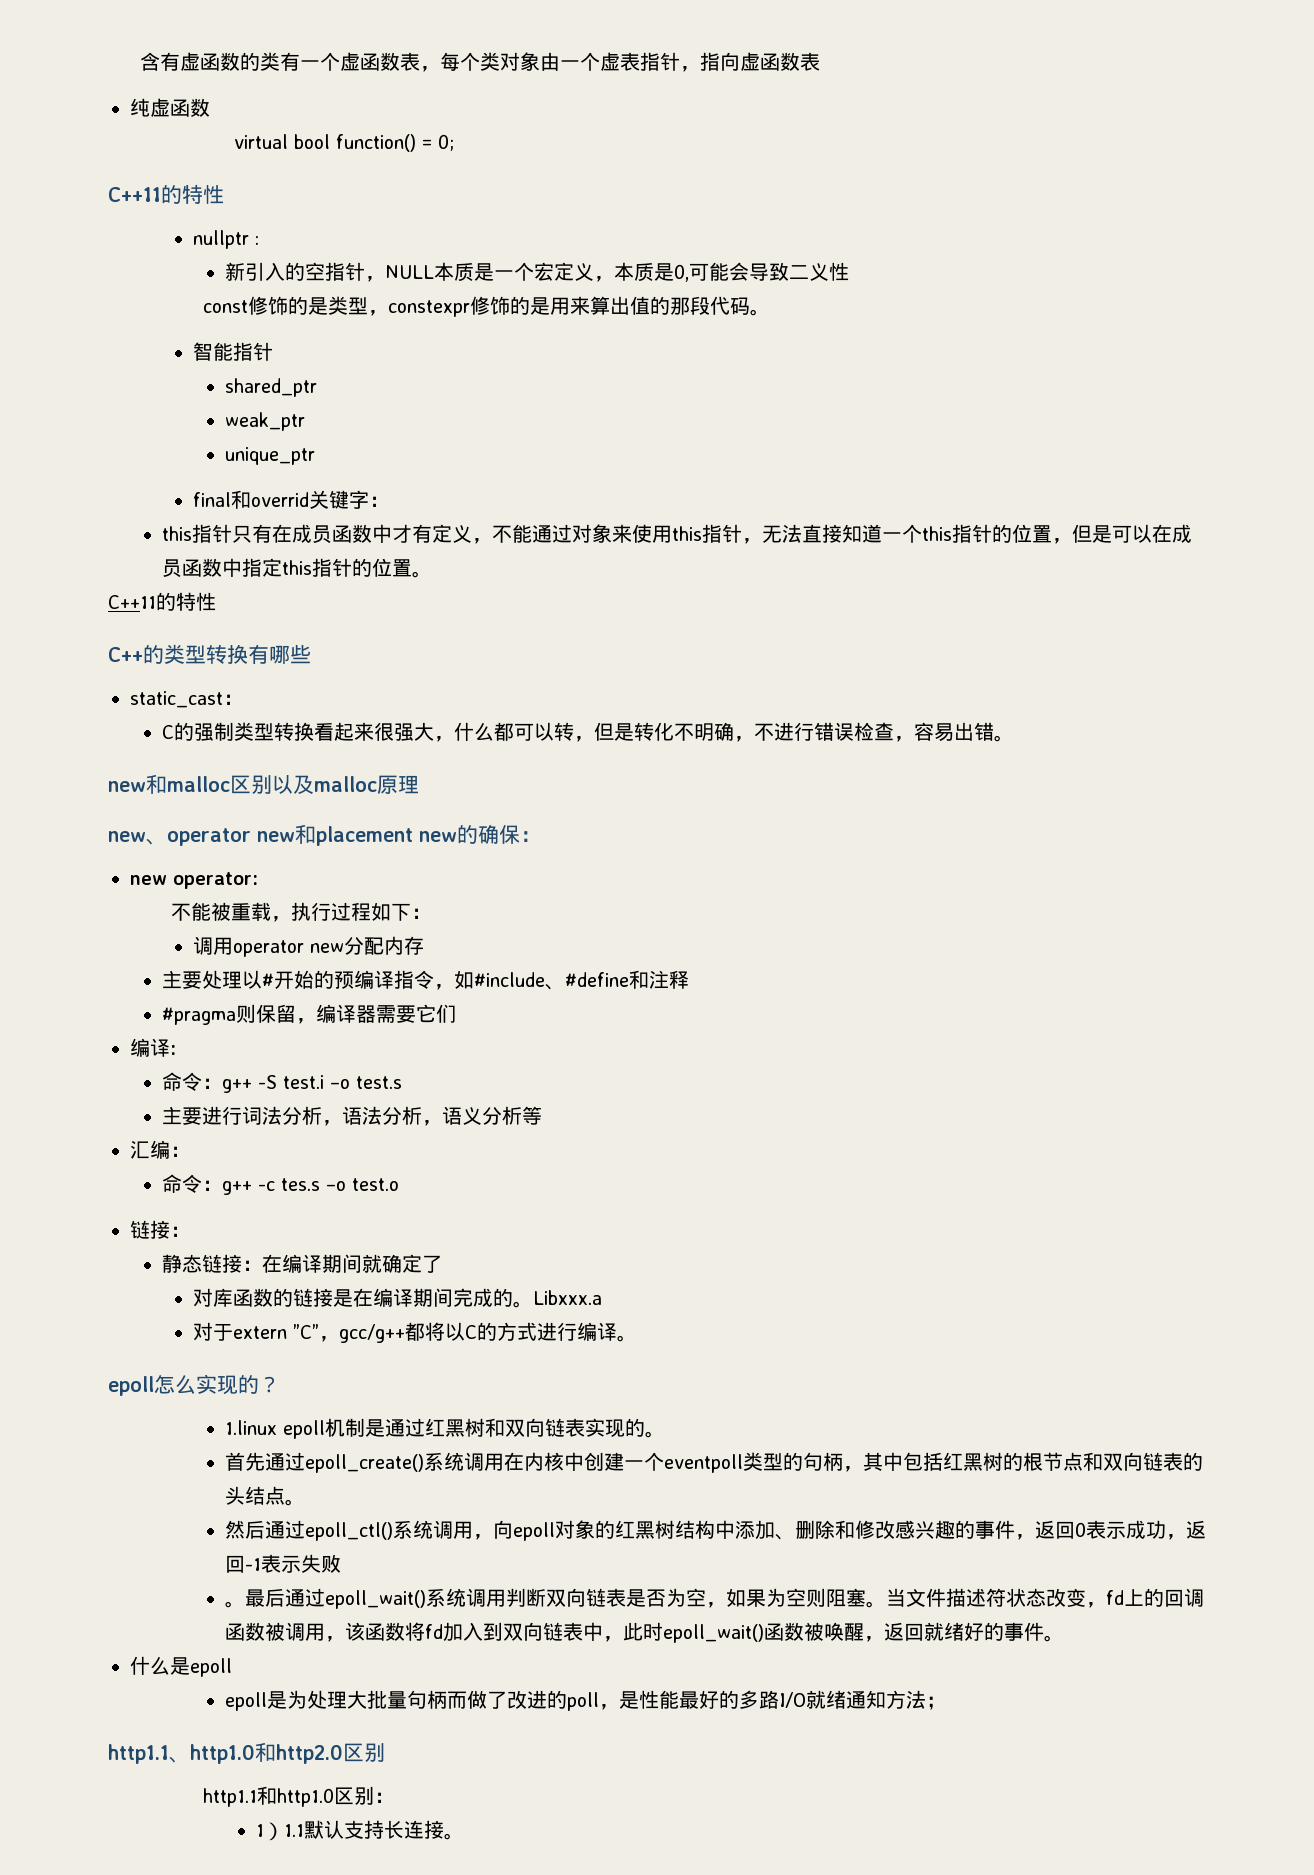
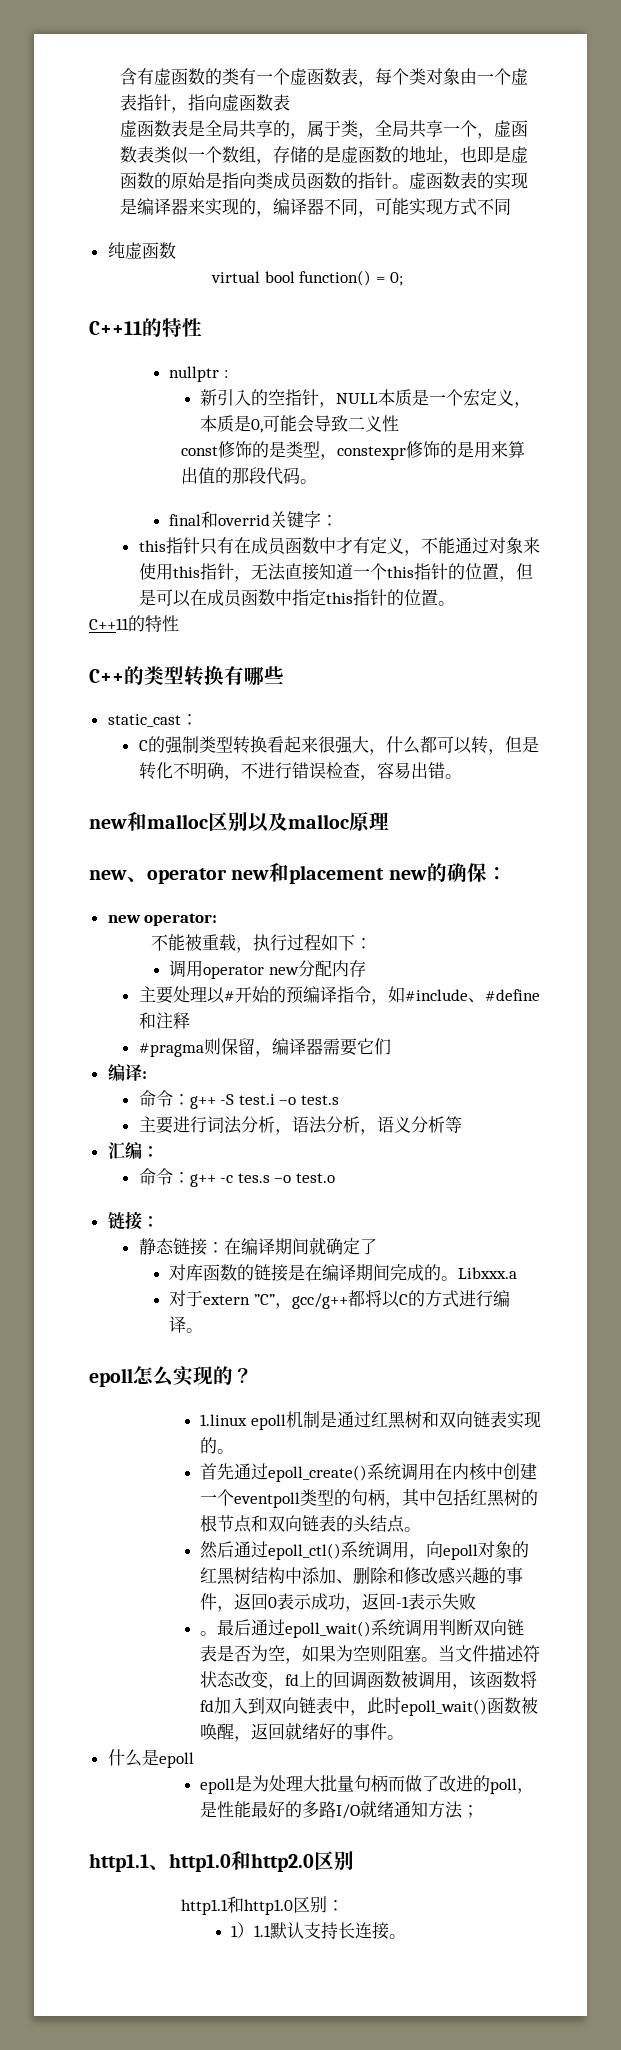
+ 虚函数表是全局共享的，属于类，全局共享一个，虚函数表类似一个数组，存储的是虚函数的地址，也即是虚函数的原始是指向类成员函数的指针。虚函数表的实现是编译器来实现的，编译器不同，可能实现方式不同
- 智能指针
- shared_ptr
- weak_ptr
- unique_ptr

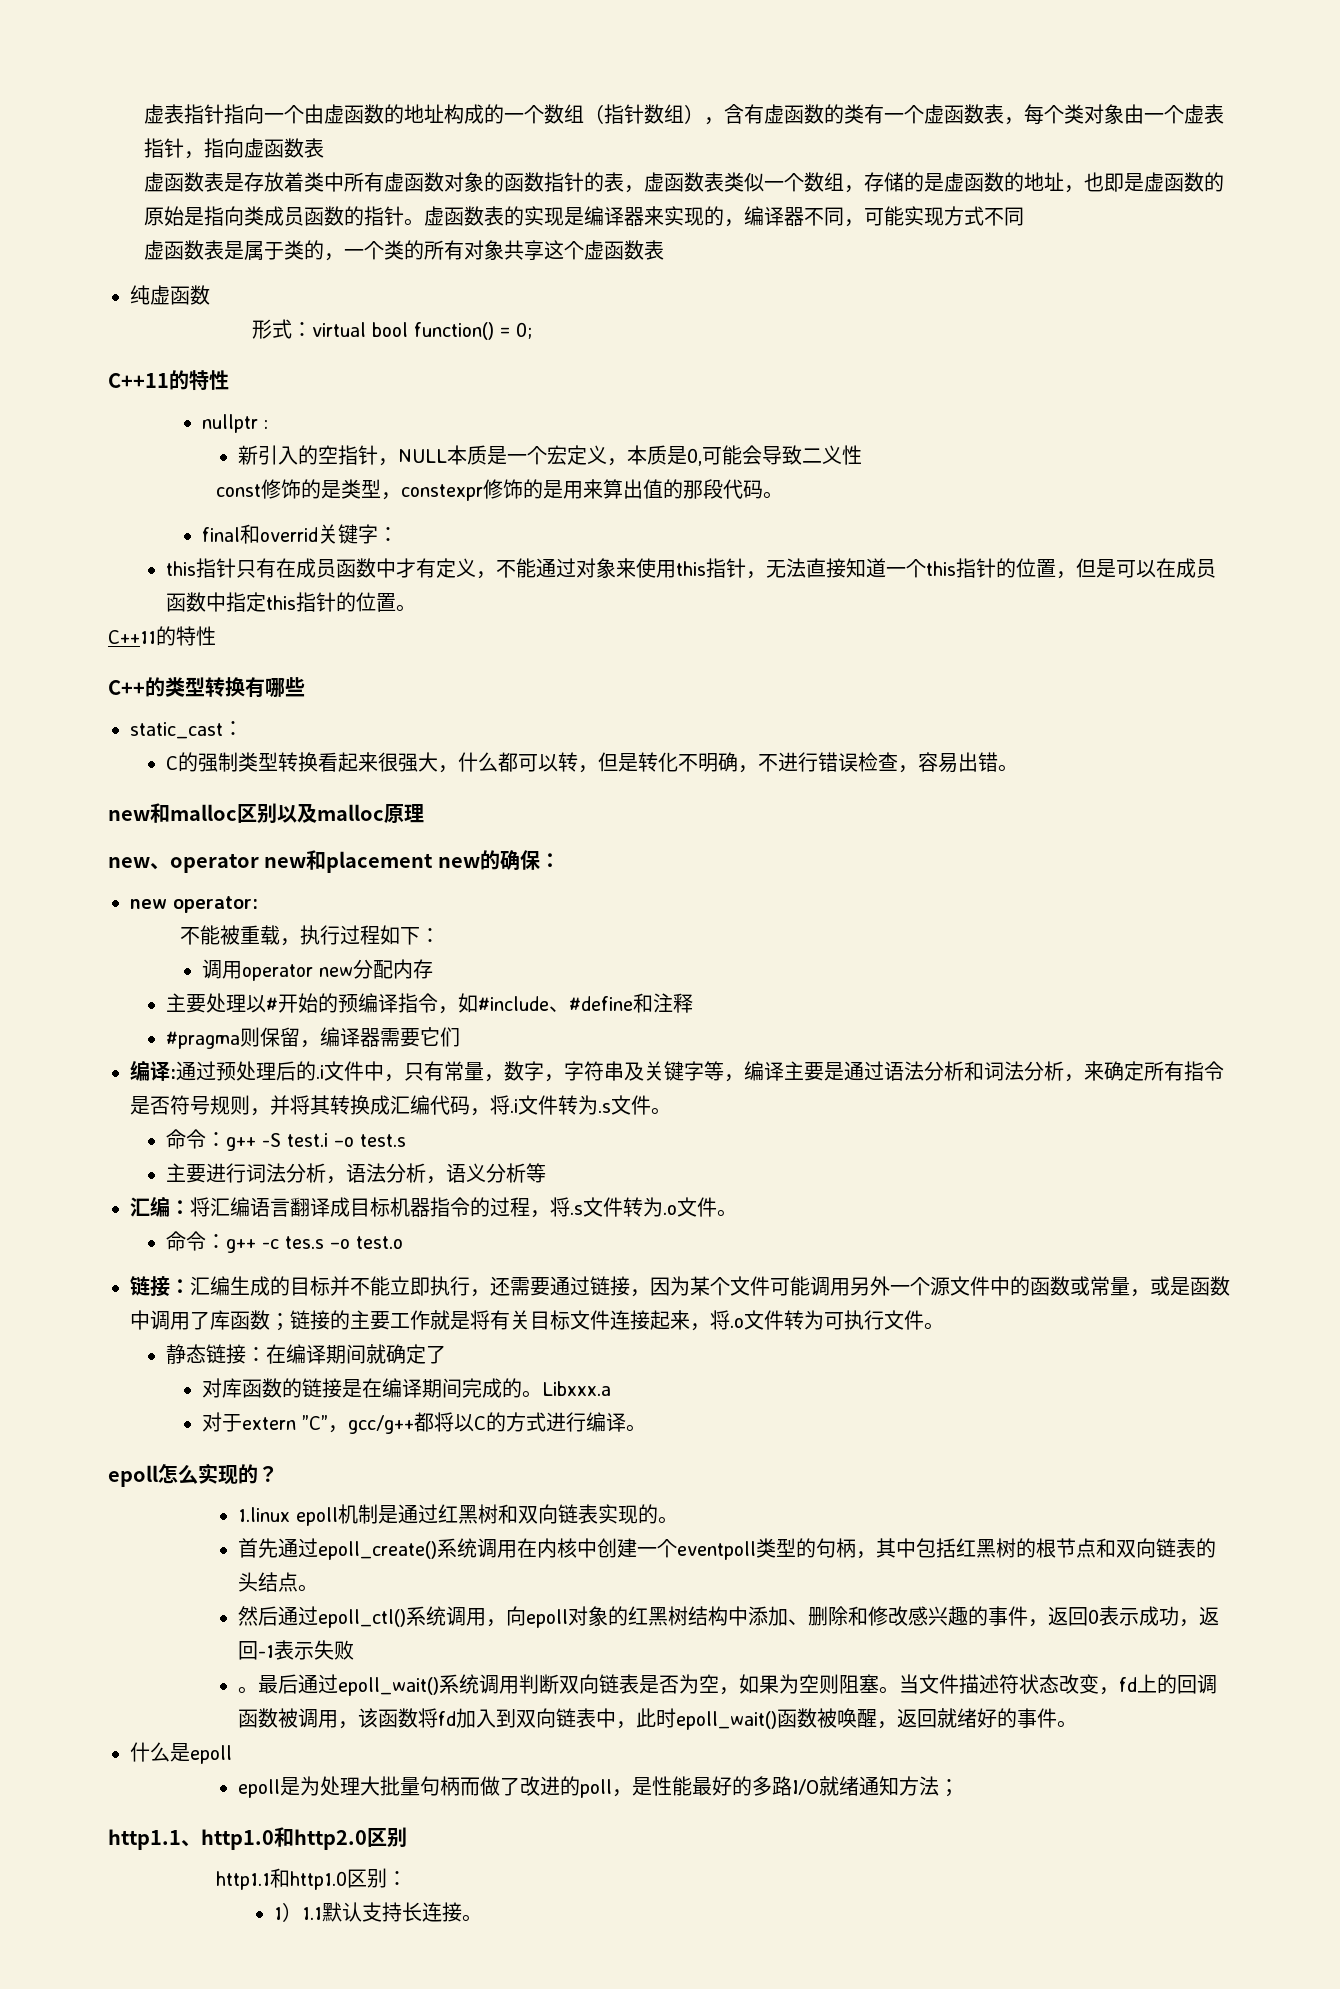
- 含有虚函数的类有一个虚函数表，每个类对象由一个虚表指针，指向虚函数表
+ 虚表指针指向一个由虚函数的地址构成的一个数组（指针数组），含有虚函数的类有一个虚函数表，每个类对象由一个虚表指针，指向虚函数表
- 虚函数表是全局共享的，属于类，全局共享一个，虚函数表类似一个数组，存储的是虚函数的地址，也即是虚函数的原始是指向类成员函数的指针。
+ 虚函数表是存放着类中所有虚函数对象的函数指针的表，虚函数表类似一个数组，存储的是虚函数的地址，也即是虚函数的原始是指向类成员函数的指针。
+ 虚函数表是属于类的，一个类的所有对象共享这个虚函数表
- virtual bool function() = 0;
+ 形式：virtual bool function() = 0;
- 编译:
+ 编译:通过预处理后的.i文件中，只有常量，数字，字符串及关键字等，编译主要是通过语法分析和词法分析，来确定所有指令是否符号规则，并将其转换成汇编代码，将.i文件转为.s文件。
- 汇编：
+ 汇编：将汇编语言翻译成目标机器指令的过程，将.s文件转为.o文件。
  命令：g++ -c tes.s –o test.o
- 链接：
+ 链接：汇编生成的目标并不能立即执行，还需要通过链接，因为某个文件可能调用另外一个源文件中的函数或常量，或是函数中调用了库函数；链接的主要工作就是将有关目标文件连接起来，将.o文件转为可执行文件。

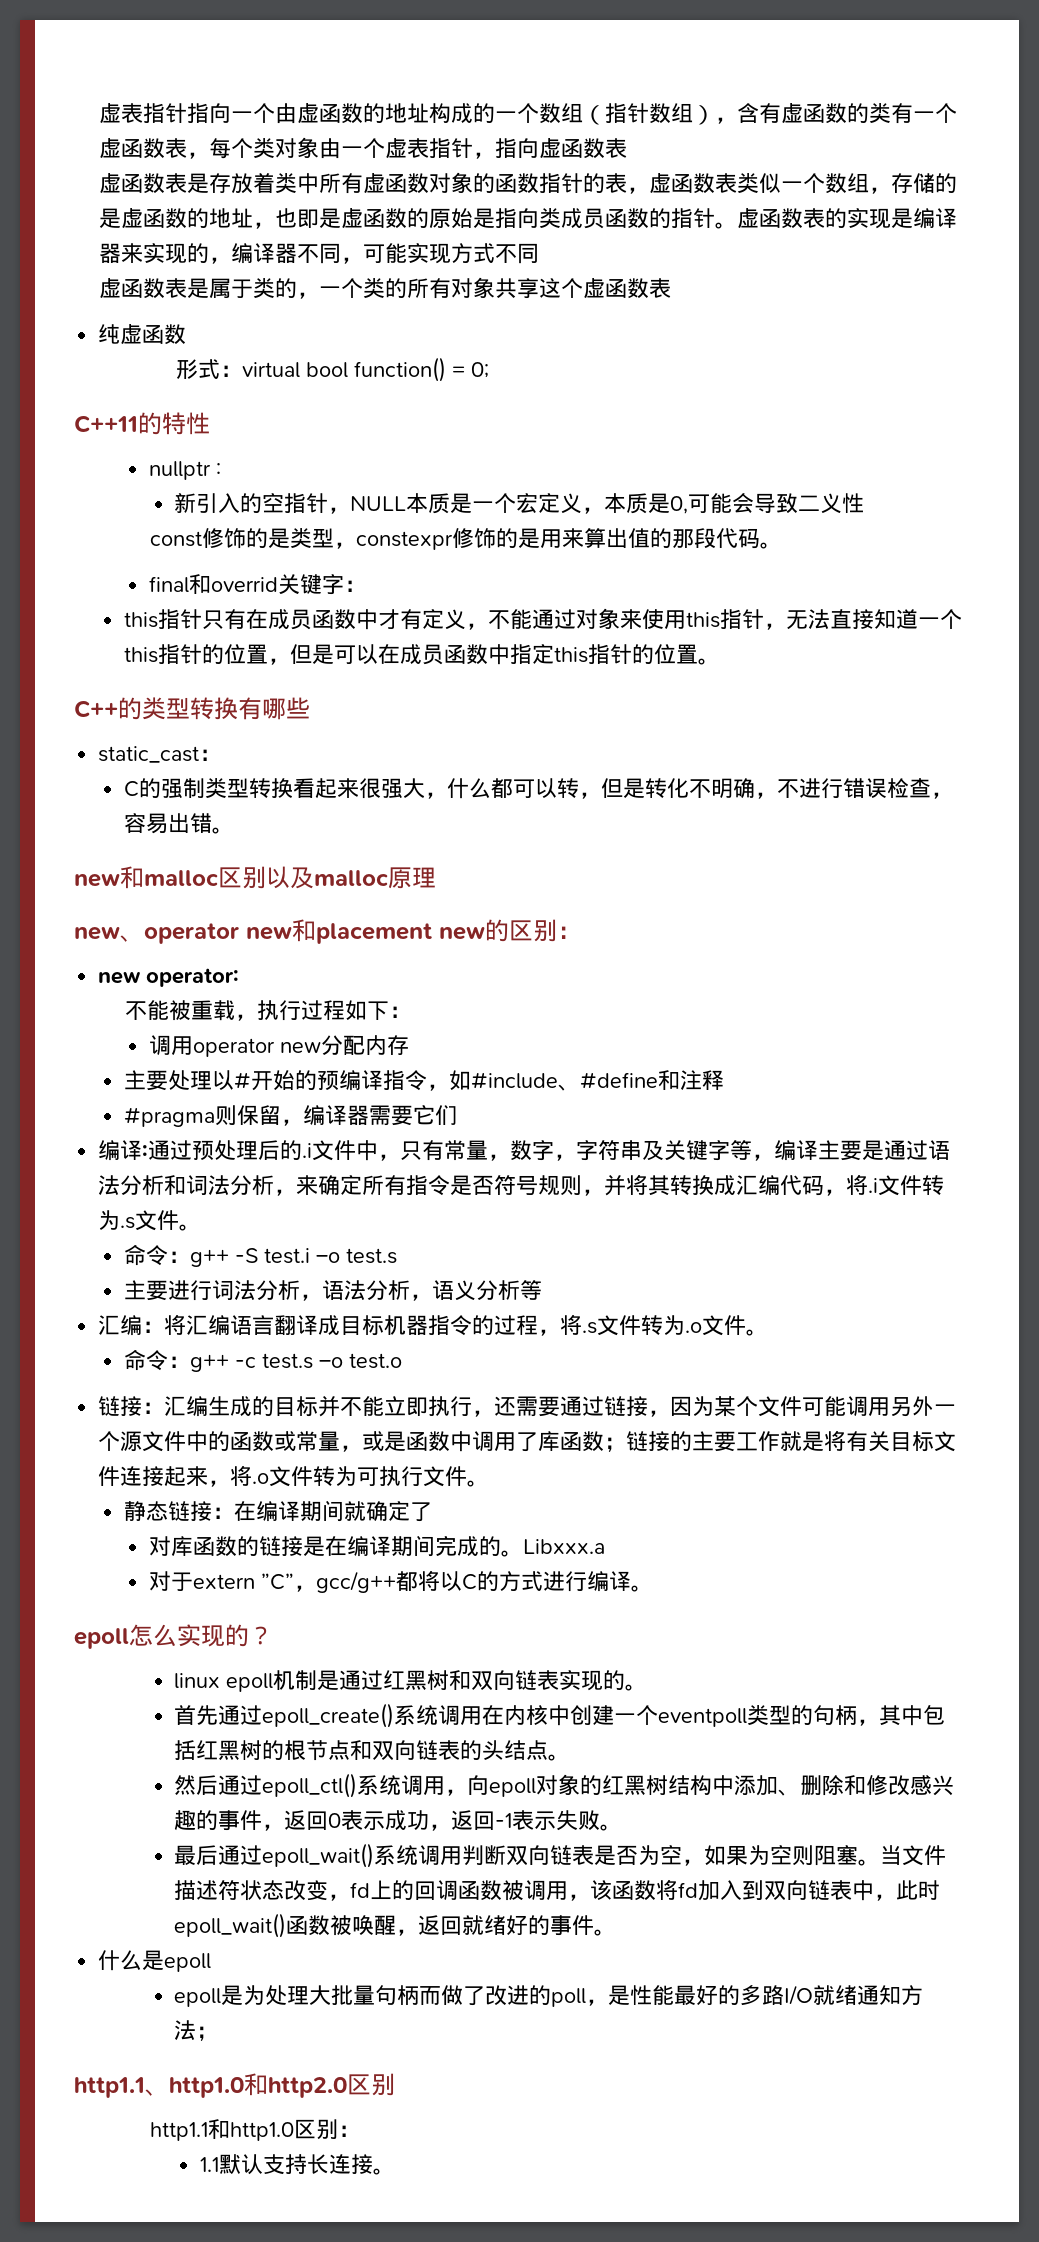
  this指针只有在成员函数中才有定义，不能通过对象来使用this指针，无法直接知道一个this指针的位置，但是可以在成员函数中指定this指针的位置。
- C++11的特性
- new、operator new和placement new的确保：
+ new、operator new和placement new的区别：
- 命令：g++ -c tes.s –o test.o
+ 命令：g++ -c test.s –o test.o
- 1.linux epoll机制是通过红黑树和双向链表实现的。
+ linux epoll机制是通过红黑树和双向链表实现的。
- 然后通过epoll_ctl()系统调用，向epoll对象的红黑树结构中添加、删除和修改感兴趣的事件，返回0表示成功，返回-1表示失败
- 。最后通过epoll_wait()系统调用判断双向链表是否为空，如果为空则阻塞。
+ 然后通过epoll_ctl()系统调用，向epoll对象的红黑树结构中添加、删除和修改感兴趣的事件，返回0表示成功，返回-1表示失败。
+ 最后通过epoll_wait()系统调用判断双向链表是否为空，如果为空则阻塞。
- 1）1.1默认支持长连接。
+ 1.1默认支持长连接。

